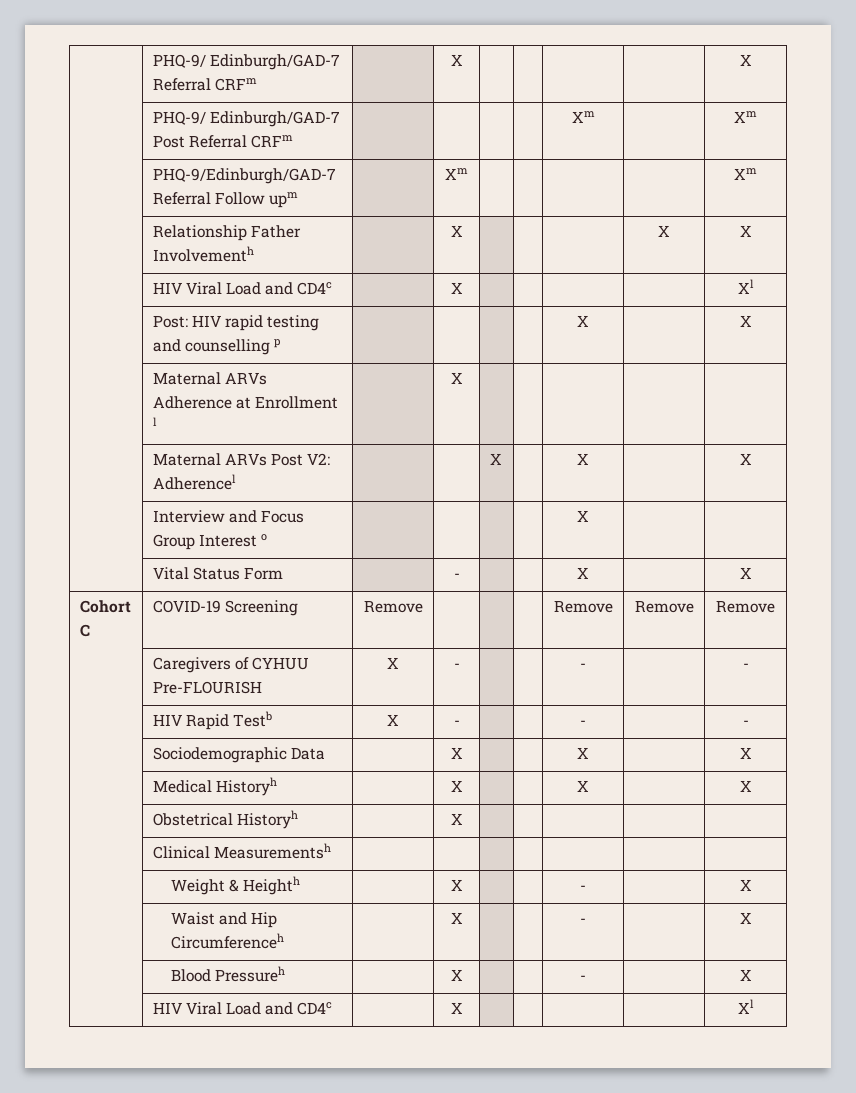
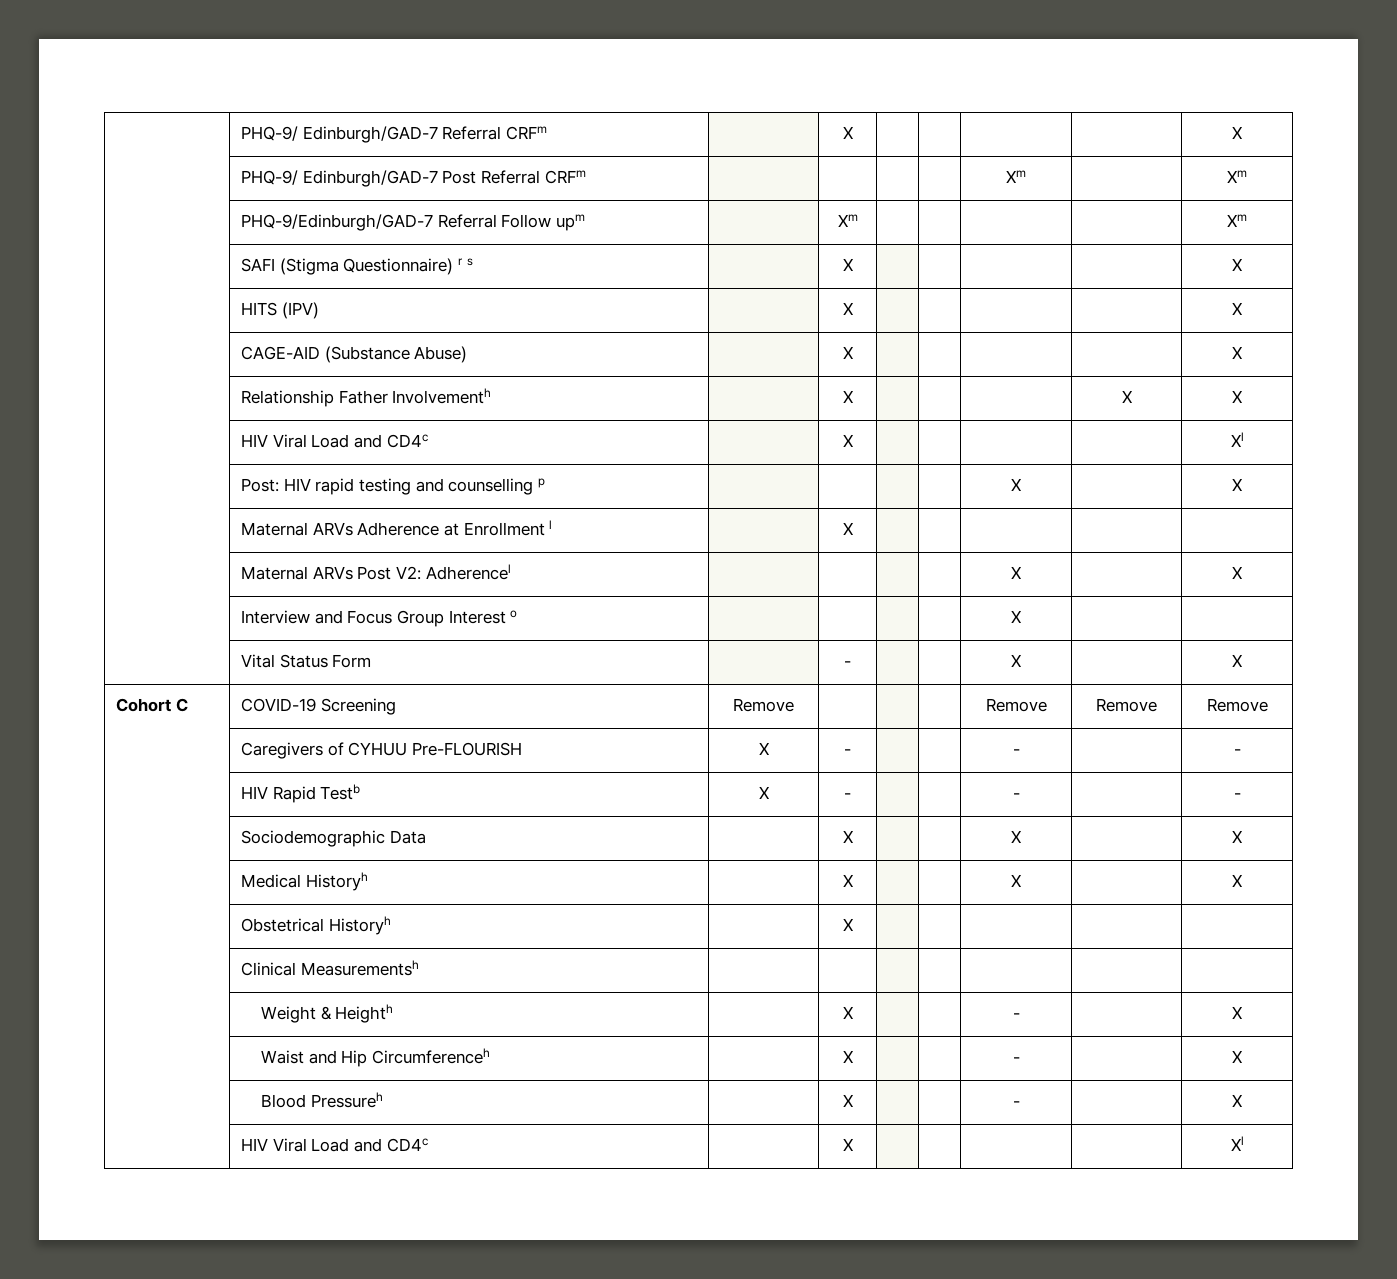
+ | SAFI (Stigma Questionnaire) r s | | X | | | | | X
+ | HITS (IPV) | | X | | | | | X
+ | CAGE-AID (Substance Abuse) | | X | | | | | X
- | Maternal ARVs Post V2: Adherencel | | | X | | X | | X
+ | Maternal ARVs Post V2: Adherencel | | | | | X | | X

